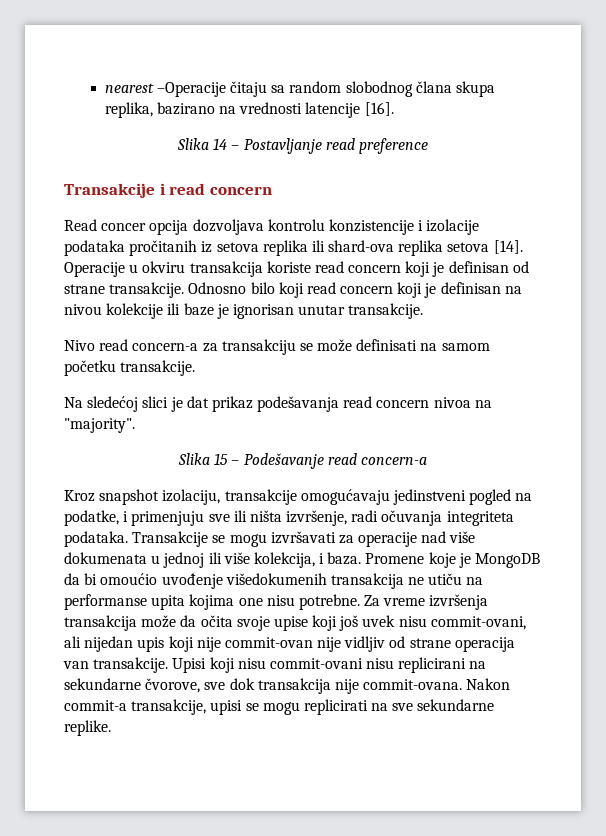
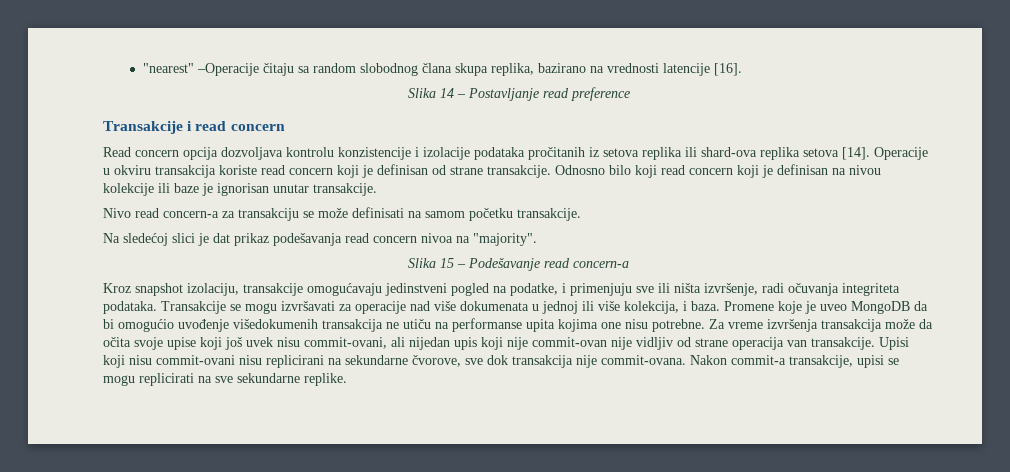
- nearest –Operacije čitaju sa random slobodnog člana skupa replika, bazirano na vrednosti latencije [16].
+ "nearest" –Operacije čitaju sa random slobodnog člana skupa replika, bazirano na vrednosti latencije [16].
- Read concer opcija dozvoljava kontrolu konzistencije i izolacije podataka pročitanih iz setova replika ili shard-ova replika setova [14].
+ Read concern opcija dozvoljava kontrolu konzistencije i izolacije podataka pročitanih iz setova replika ili shard-ova replika setova [14].
- Promene koje je MongoDB da bi omoućio uvođenje višedokumenih transakcija ne utiču na performanse upita kojima one nisu potrebne.
+ Promene koje je uveo MongoDB da bi omogućio uvođenje višedokumenih transakcija ne utiču na performanse upita kojima one nisu potrebne.

